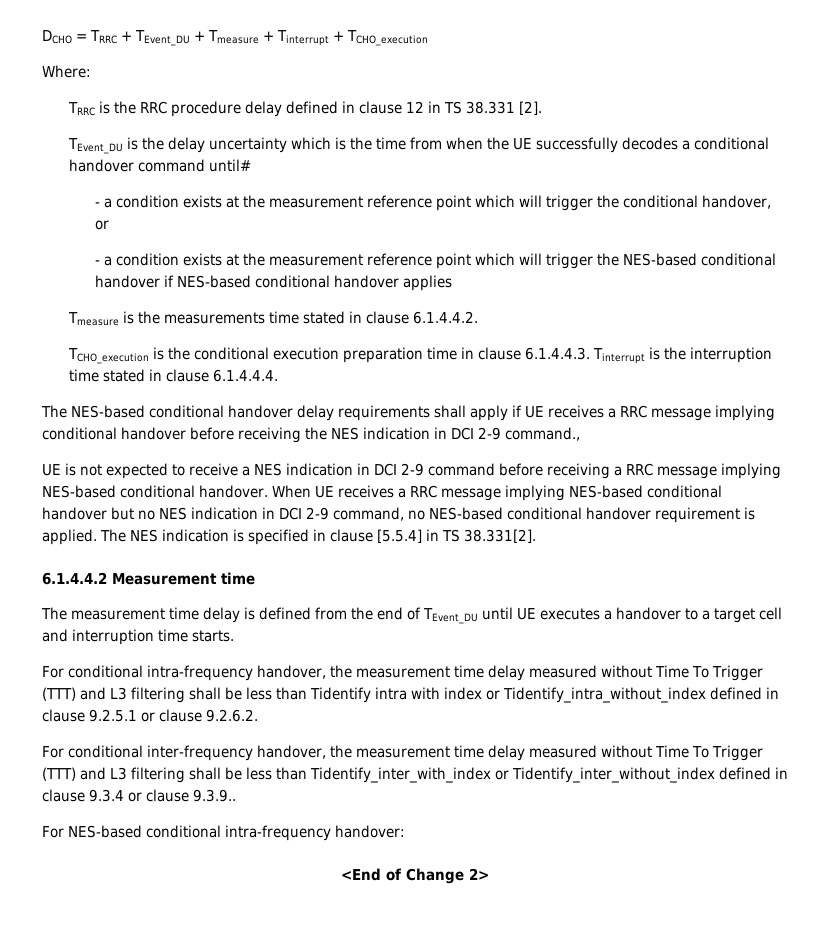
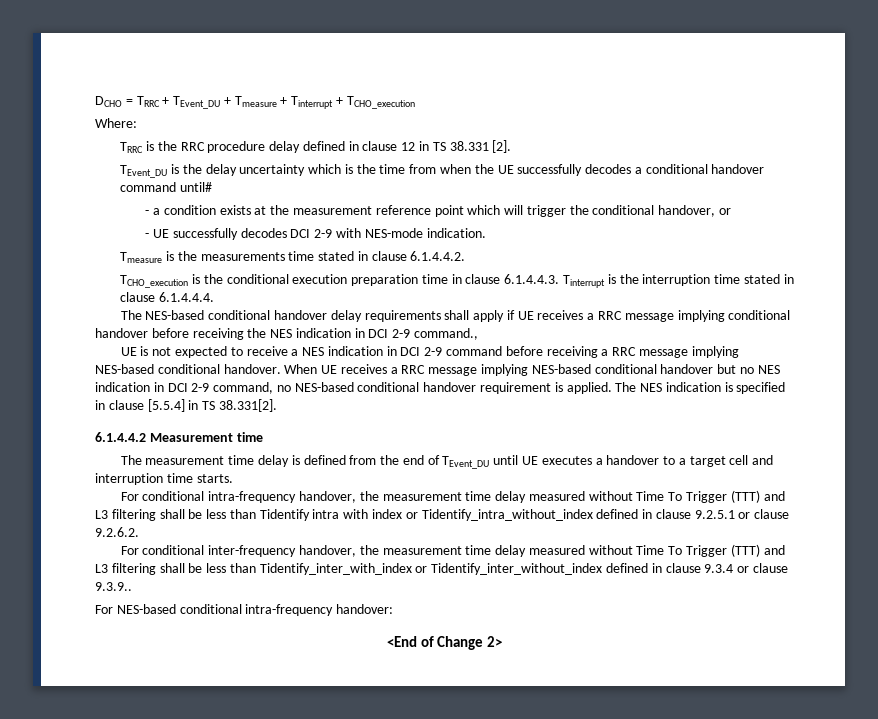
- - a condition exists at the measurement reference point which will trigger the NES-based conditional handover if NES-based conditional handover applies
+ - UE successfully decodes DCI 2-9 with NES-mode indication.

